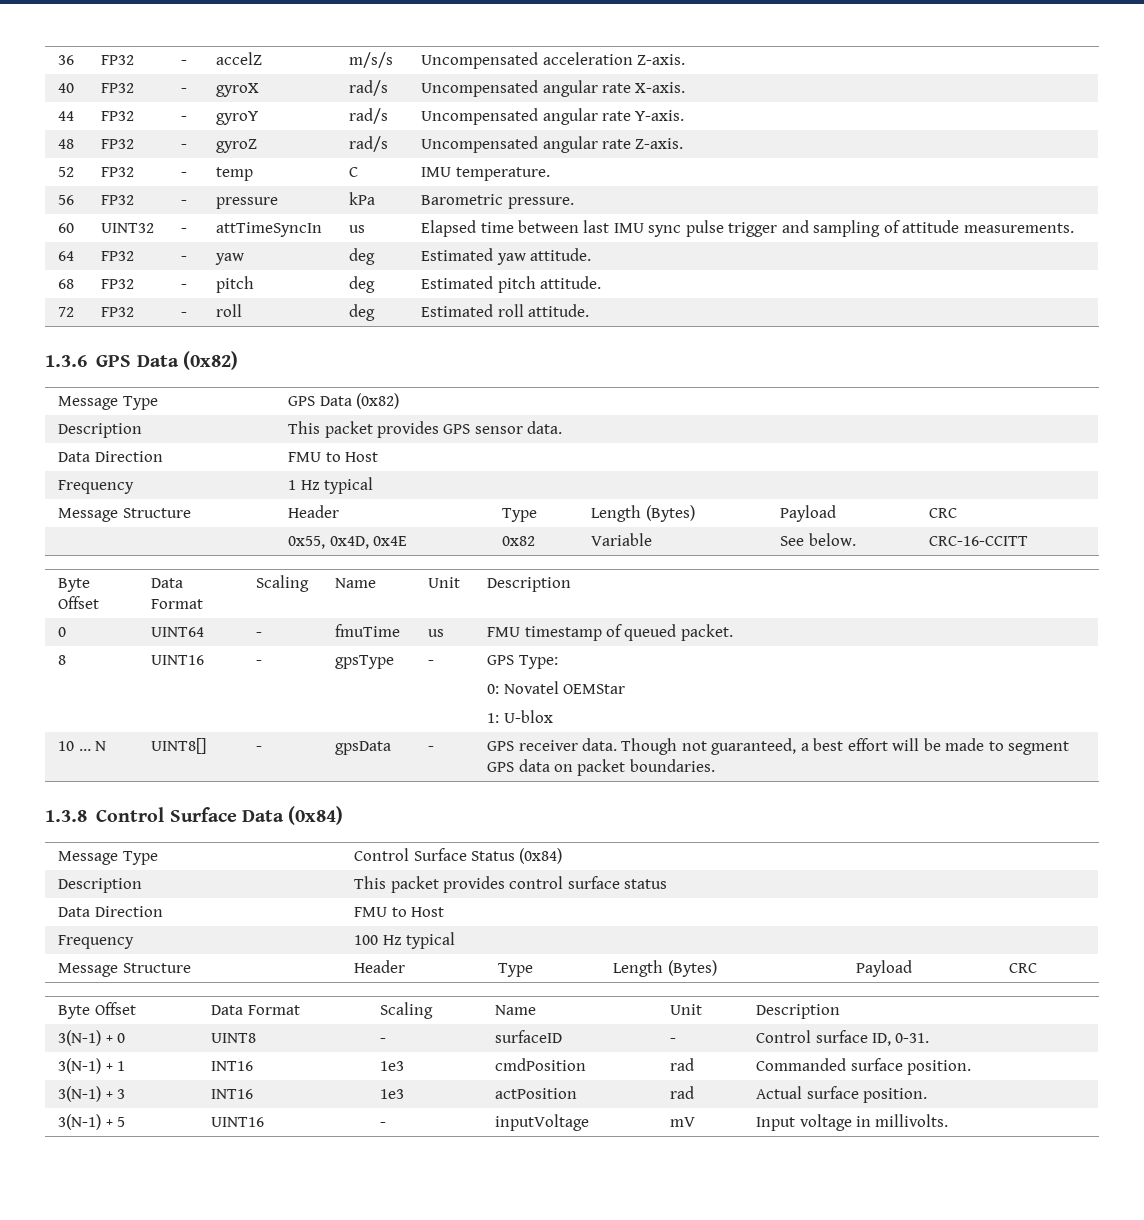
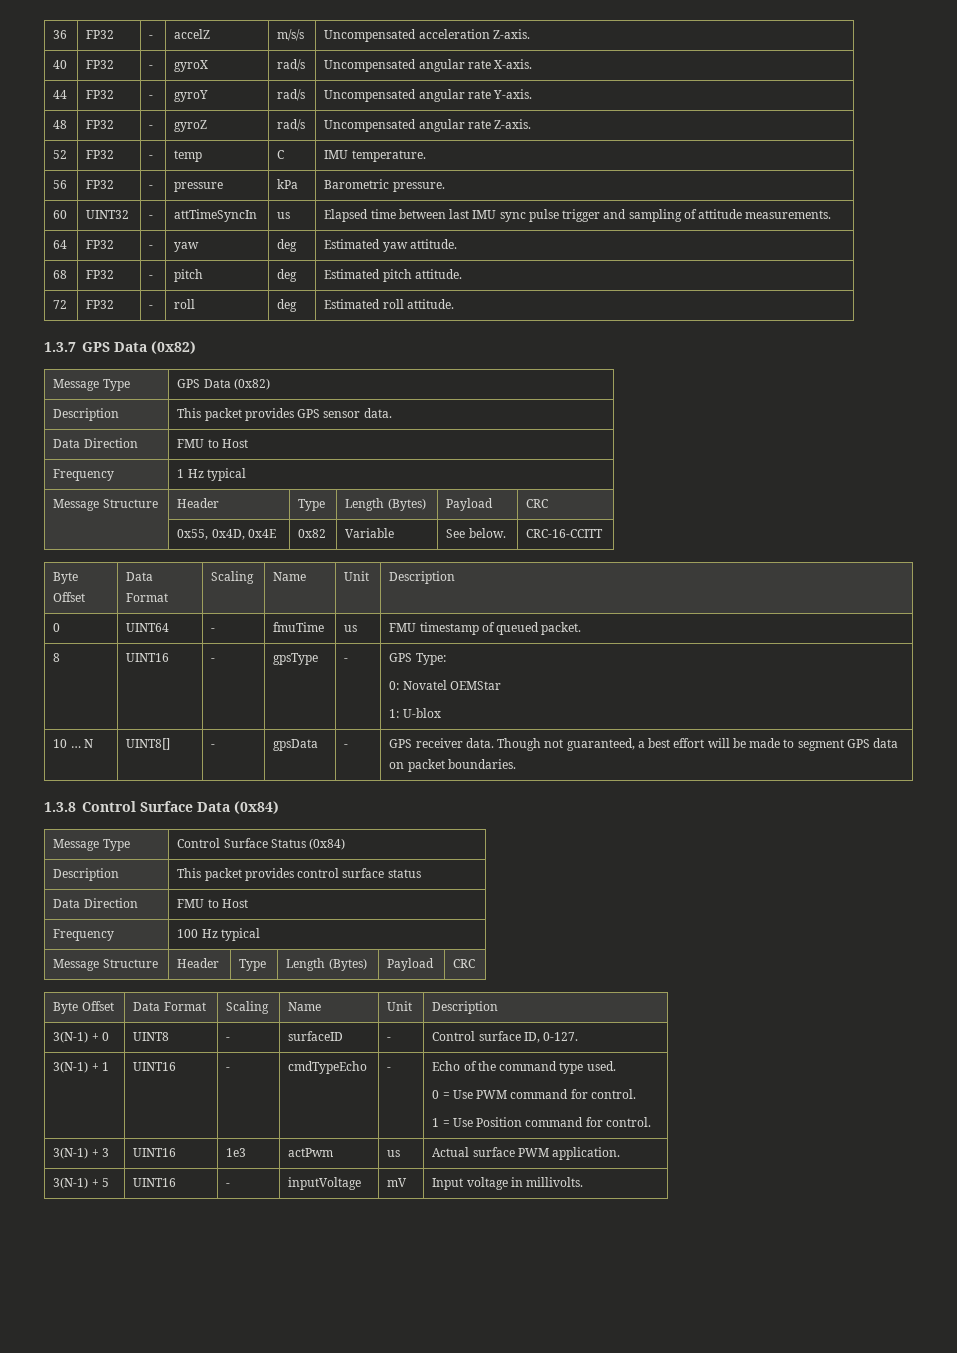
- 1.3.6 GPS Data (0x82)
+ 1.3.7 GPS Data (0x82)
- 3(N-1) + 0 | UINT8 | - | surfaceID | - | Control surface ID, 0-31.
+ 3(N-1) + 0 | UINT8 | - | surfaceID | - | Control surface ID, 0-127.
- 3(N-1) + 1 | INT16 | 1e3 | cmdPosition | rad | Commanded surface position.
+ 3(N-1) + 1 | UINT16 | - | cmdTypeEcho | - | Echo of the command type used.
+ 0 = Use PWM command for control.
+ 1 = Use Position command for control.
- 3(N-1) + 3 | INT16 | 1e3 | actPosition | rad | Actual surface position.
+ 3(N-1) + 3 | UINT16 | 1e3 | actPwm | us | Actual surface PWM application.

